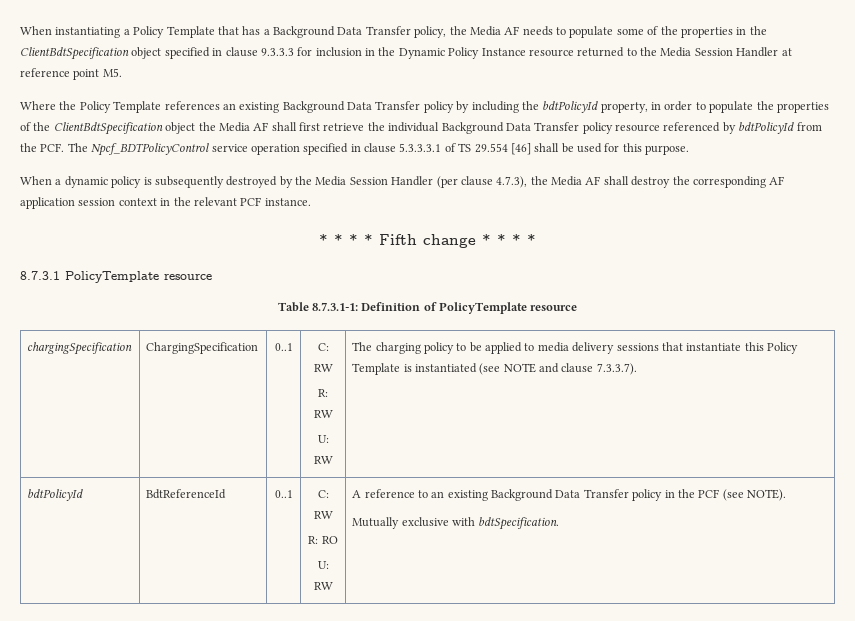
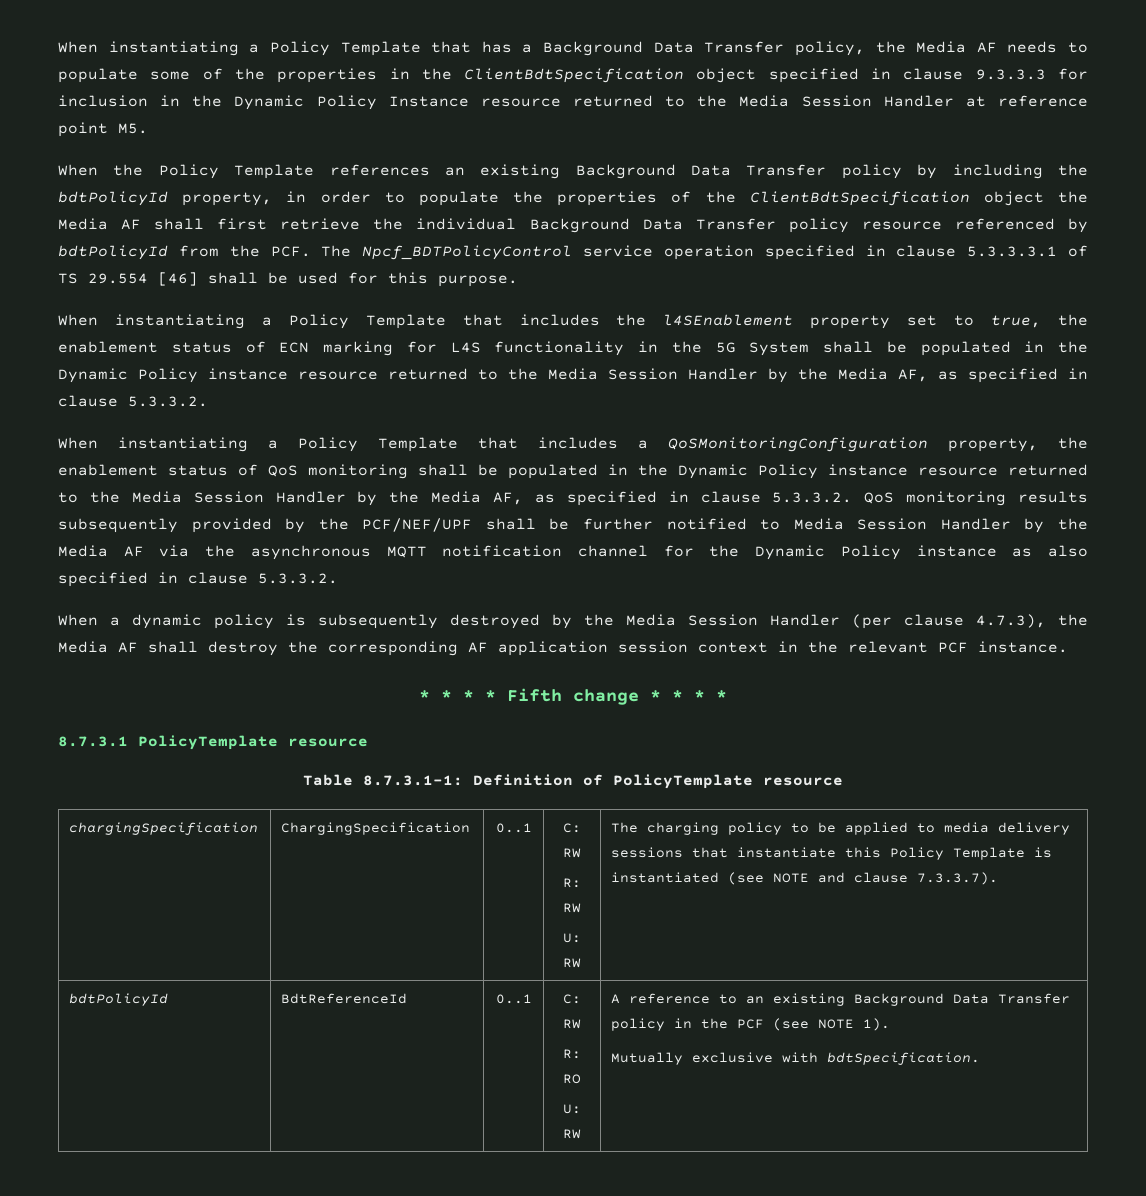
- Where the Policy Template references an existing Background Data Transfer policy by including the bdtPolicyId property, in order to populate the properties of the ClientBdtSpecification object the Media AF shall first retrieve the individual Background Data Transfer policy resource referenced by bdtPolicyId from the PCF. The Npcf_BDTPolicyControl service operation specified in clause 5.3.3.3.1 of TS 29.554 [46] shall be used for this purpose.
+ When the Policy Template references an existing Background Data Transfer policy by including the bdtPolicyId property, in order to populate the properties of the ClientBdtSpecification object the Media AF shall first retrieve the individual Background Data Transfer policy resource referenced by bdtPolicyId from the PCF. The Npcf_BDTPolicyControl service operation specified in clause 5.3.3.3.1 of TS 29.554 [46] shall be used for this purpose.
+ When instantiating a Policy Template that includes the l4SEnablement property set to true, the enablement status of ECN marking for L4S functionality in the 5G System shall be populated in the Dynamic Policy instance resource returned to the Media Session Handler by the Media AF, as specified in clause 5.3.3.2.
+ When instantiating a Policy Template that includes a QoSMonitoringConfiguration property, the enablement status of QoS monitoring shall be populated in the Dynamic Policy instance resource returned to the Media Session Handler by the Media AF, as specified in clause 5.3.3.2. QoS monitoring results subsequently provided by the PCF/NEF/UPF shall be further notified to Media Session Handler by the Media AF via the asynchronous MQTT notification channel for the Dynamic Policy instance as also specified in clause 5.3.3.2.
  bdtPolicyId | BdtReferenceId | 0..1 | C: RW
  R: RO
- U: RW | A reference to an existing Background Data Transfer policy in the PCF (see NOTE).
+ U: RW | A reference to an existing Background Data Transfer policy in the PCF (see NOTE 1).

